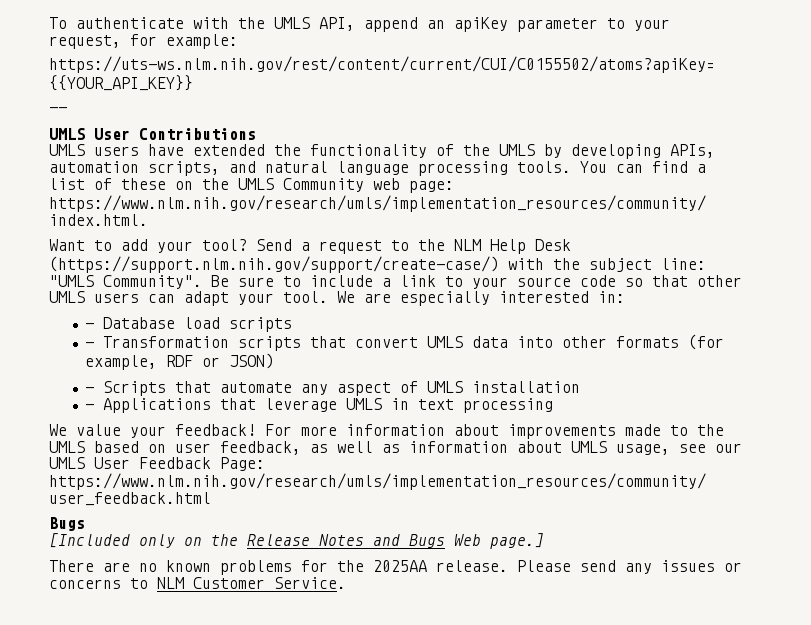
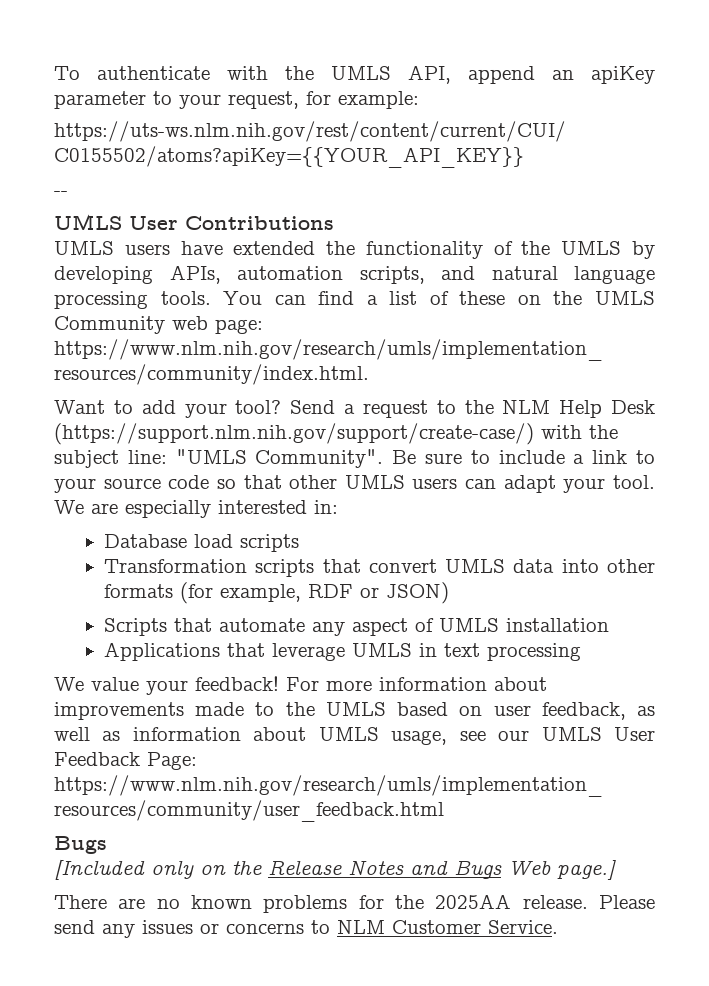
- - Database load scripts
+ Database load scripts
- - Transformation scripts that convert UMLS data into other formats (for example, RDF or JSON)
+ Transformation scripts that convert UMLS data into other formats (for example, RDF or JSON)
- - Scripts that automate any aspect of UMLS installation
+ Scripts that automate any aspect of UMLS installation
- - Applications that leverage UMLS in text processing
+ Applications that leverage UMLS in text processing

